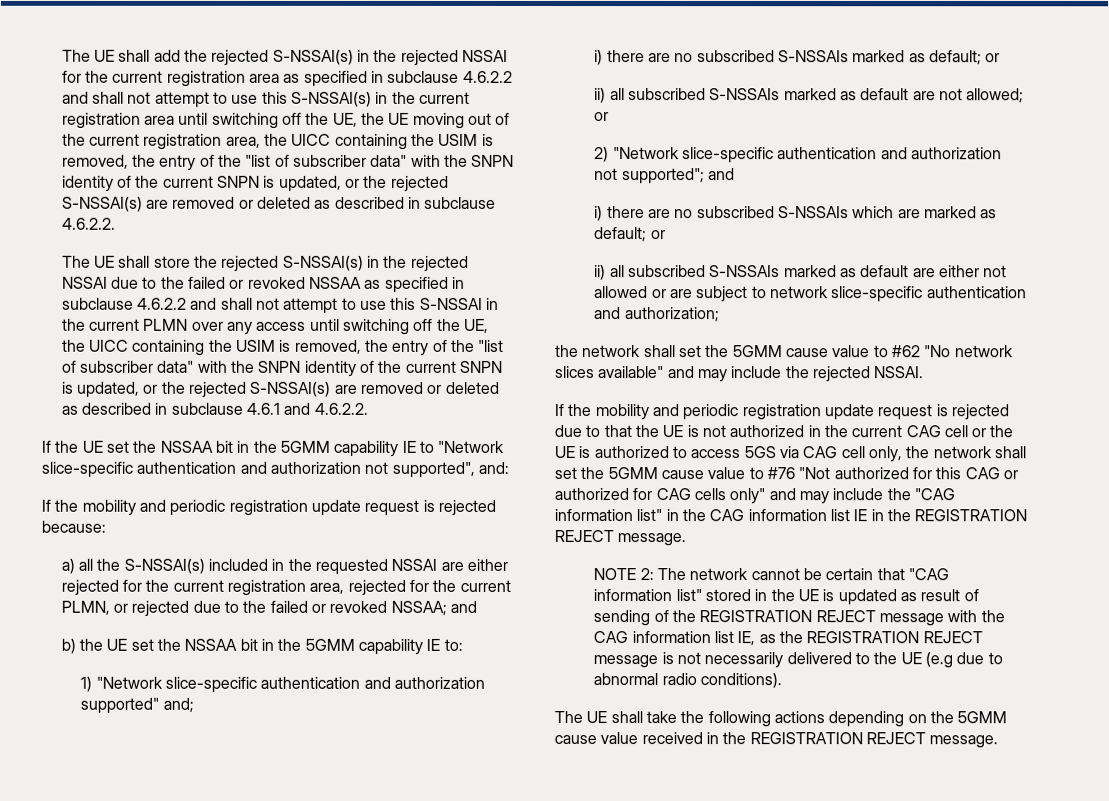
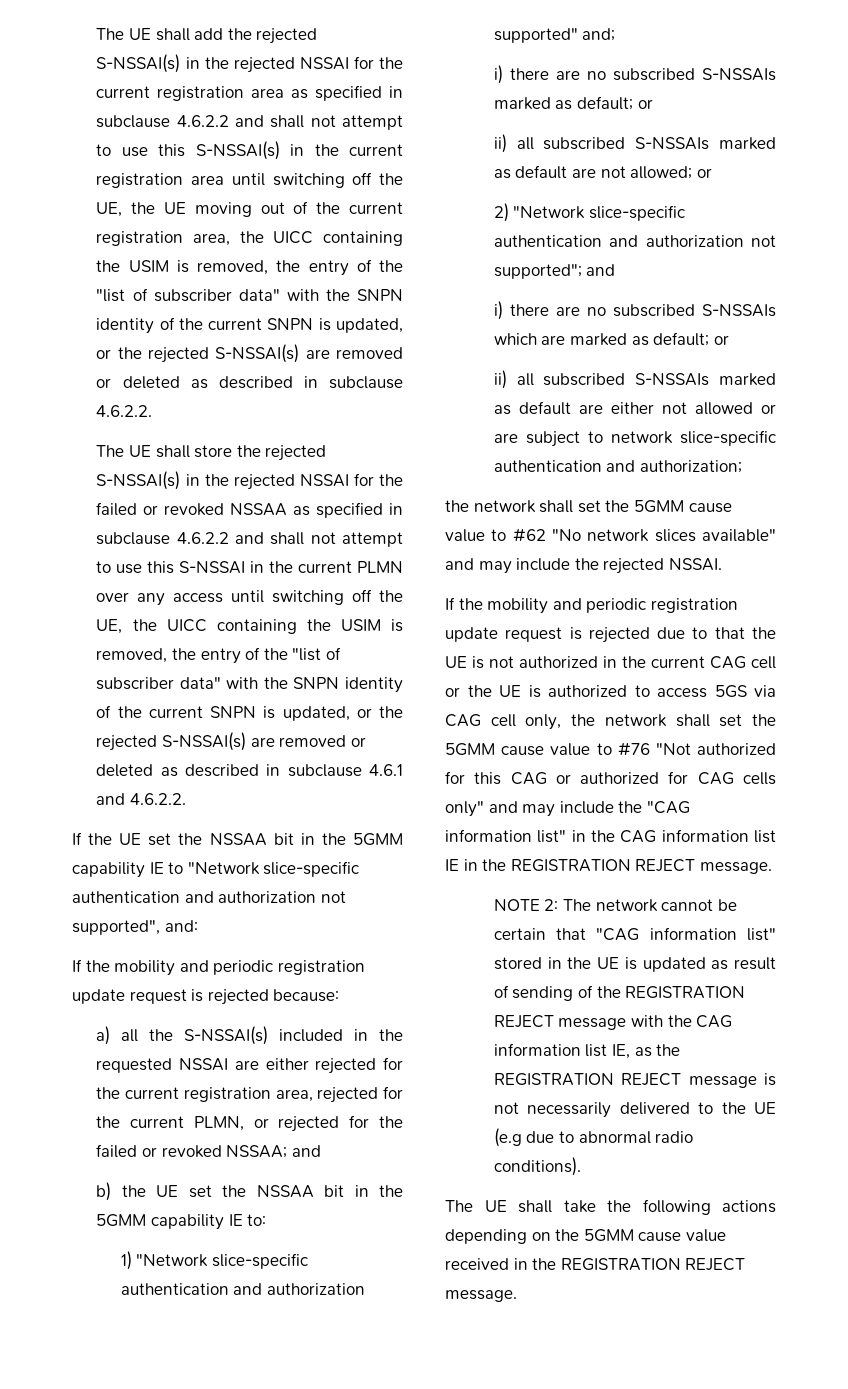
- The UE shall store the rejected S-NSSAI(s) in the rejected NSSAI due to the failed or revoked NSSAA as specified in subclause 4.6.2.2 and shall not attempt to use this S-NSSAI in the current PLMN over any access until switching off the UE, the UICC containing the USIM is removed, the entry of the "list of subscriber data" with the SNPN identity of the current SNPN is updated, or the rejected S-NSSAI(s) are removed or deleted as described in subclause 4.6.1 and 4.6.2.2.
+ The UE shall store the rejected S-NSSAI(s) in the rejected NSSAI for the failed or revoked NSSAA as specified in subclause 4.6.2.2 and shall not attempt to use this S-NSSAI in the current PLMN over any access until switching off the UE, the UICC containing the USIM is removed, the entry of the "list of subscriber data" with the SNPN identity of the current SNPN is updated, or the rejected S-NSSAI(s) are removed or deleted as described in subclause 4.6.1 and 4.6.2.2.
- a) all the S-NSSAI(s) included in the requested NSSAI are either rejected for the current registration area, rejected for the current PLMN, or rejected due to the failed or revoked NSSAA; and
+ a) all the S-NSSAI(s) included in the requested NSSAI are either rejected for the current registration area, rejected for the current PLMN, or rejected for the failed or revoked NSSAA; and

